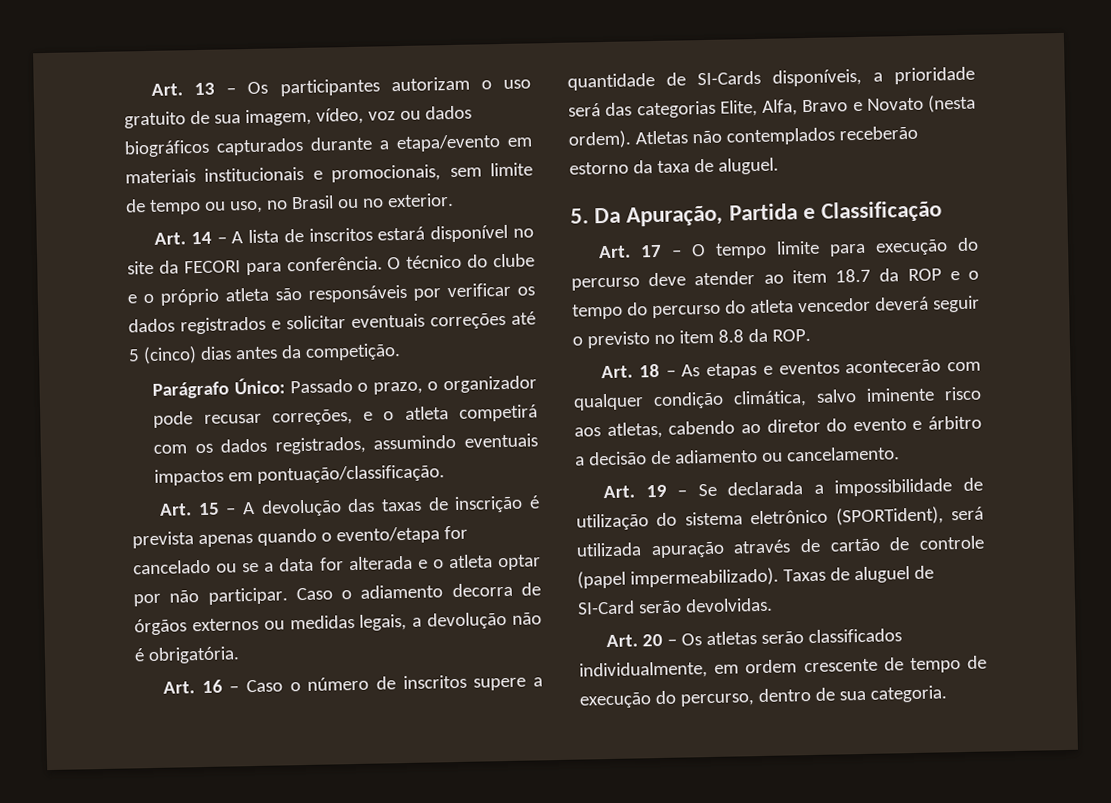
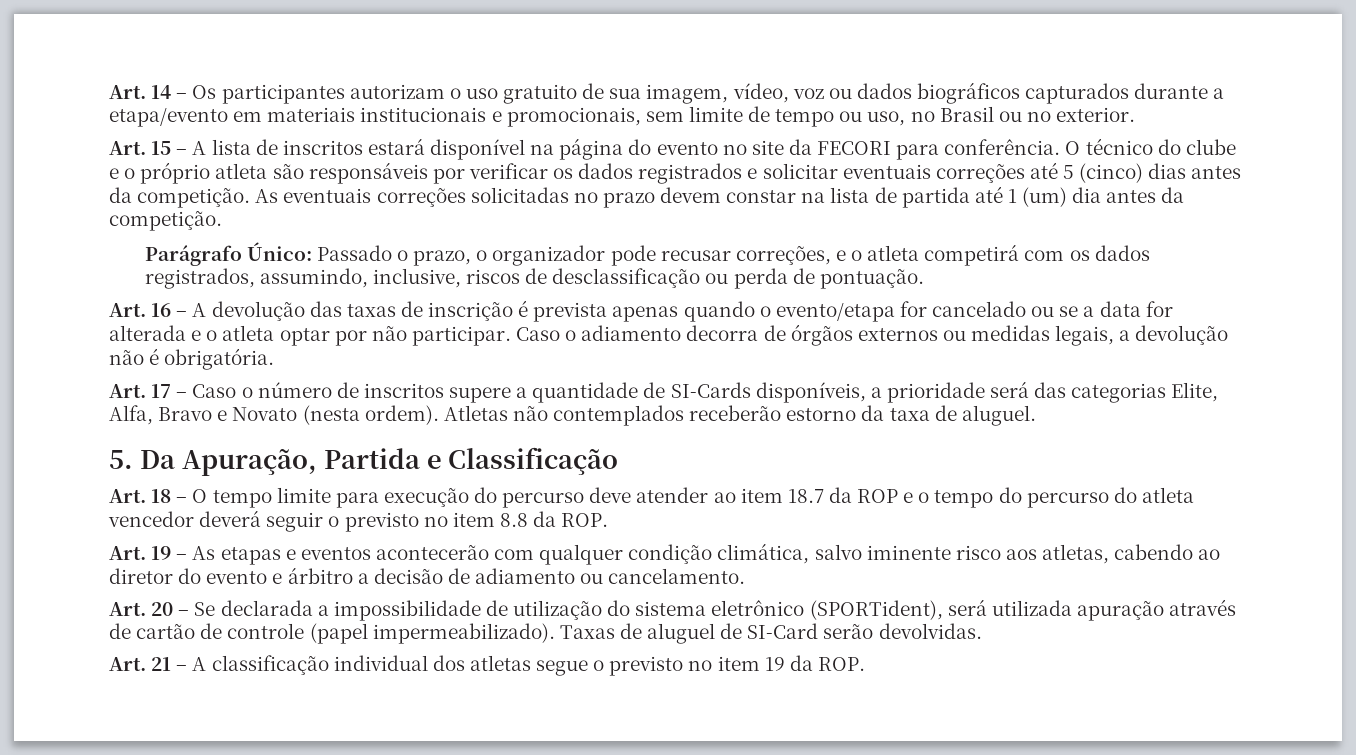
- Art. 13 – Os participantes autorizam o uso gratuito de sua imagem, vídeo, voz ou dados biográficos capturados durante a etapa/evento em materiais institucionais e promocionais, sem limite de tempo ou uso, no Brasil ou no exterior.
+ Art. 14 – Os participantes autorizam o uso gratuito de sua imagem, vídeo, voz ou dados biográficos capturados durante a etapa/evento em materiais institucionais e promocionais, sem limite de tempo ou uso, no Brasil ou no exterior.
- Art. 14 – A lista de inscritos estará disponível no site da FECORI para conferência.
+ Art. 15 – A lista de inscritos estará disponível na página do evento no site da FECORI para conferência.
+ As eventuais correções solicitadas no prazo devem constar na lista de partida até 1 (um) dia antes da competição.
- Parágrafo Único: Passado o prazo, o organizador pode recusar correções, e o atleta competirá com os dados registrados, assumindo eventuais impactos em pontuação/classificação.
- Art. 15 – A devolução das taxas de inscrição é prevista apenas quando o evento/etapa for cancelado ou se a data for alterada e o atleta optar por não participar.
+ Parágrafo Único: Passado o prazo, o organizador pode recusar correções, e o atleta competirá com os dados registrados, assumindo, inclusive, riscos de desclassificação ou perda de pontuação.
+ Art. 16 – A devolução das taxas de inscrição é prevista apenas quando o evento/etapa for cancelado ou se a data for alterada e o atleta optar por não participar.
- Art. 16 – Caso o número de inscritos supere a quantidade de SI-Cards disponíveis, a prioridade será das categorias Elite, Alfa, Bravo e Novato (nesta ordem).
+ Art. 17 – Caso o número de inscritos supere a quantidade de SI-Cards disponíveis, a prioridade será das categorias Elite, Alfa, Bravo e Novato (nesta ordem).
- Art. 17 – O tempo limite para execução do percurso deve atender ao item 18.7 da ROP e o tempo do percurso do atleta vencedor deverá seguir o previsto no item 8.8 da ROP.
+ Art. 18 – O tempo limite para execução do percurso deve atender ao item 18.7 da ROP e o tempo do percurso do atleta vencedor deverá seguir o previsto no item 8.8 da ROP.
- Art. 18 – As etapas e eventos acontecerão com qualquer condição climática, salvo iminente risco aos atletas, cabendo ao diretor do evento e árbitro a decisão de adiamento ou cancelamento.
+ Art. 19 – As etapas e eventos acontecerão com qualquer condição climática, salvo iminente risco aos atletas, cabendo ao diretor do evento e árbitro a decisão de adiamento ou cancelamento.
- Art. 19 – Se declarada a impossibilidade de utilização do sistema eletrônico (SPORTident), será utilizada apuração através de cartão de controle (papel impermeabilizado).
+ Art. 20 – Se declarada a impossibilidade de utilização do sistema eletrônico (SPORTident), será utilizada apuração através de cartão de controle (papel impermeabilizado).
- Art. 20 – Os atletas serão classificados individualmente, em ordem crescente de tempo de execução do percurso, dentro de sua categoria.
+ Art. 21 – A classificação individual dos atletas segue o previsto no item 19 da ROP.

